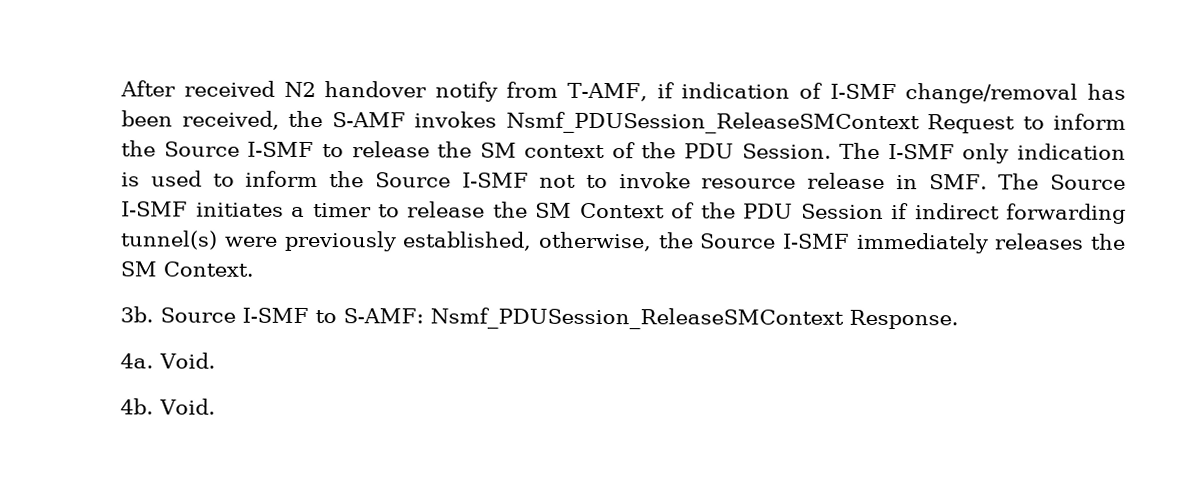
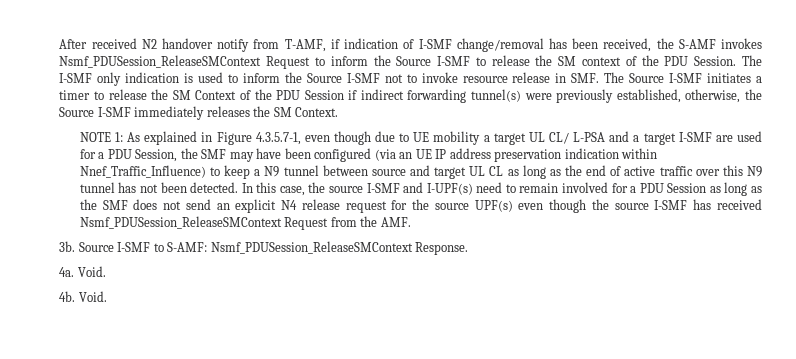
+ NOTE 1: As explained in Figure 4.3.5.7-1, even though due to UE mobility a target UL CL/ L-PSA and a target I-SMF are used for a PDU Session, the SMF may have been configured (via an UE IP address preservation indication within Nnef_Traffic_Influence) to keep a N9 tunnel between source and target UL CL as long as the end of active traffic over this N9 tunnel has not been detected. In this case, the source I-SMF and I-UPF(s) need to remain involved for a PDU Session as long as the SMF does not send an explicit N4 release request for the source UPF(s) even though the source I-SMF has received Nsmf_PDUSession_ReleaseSMContext Request from the AMF.

